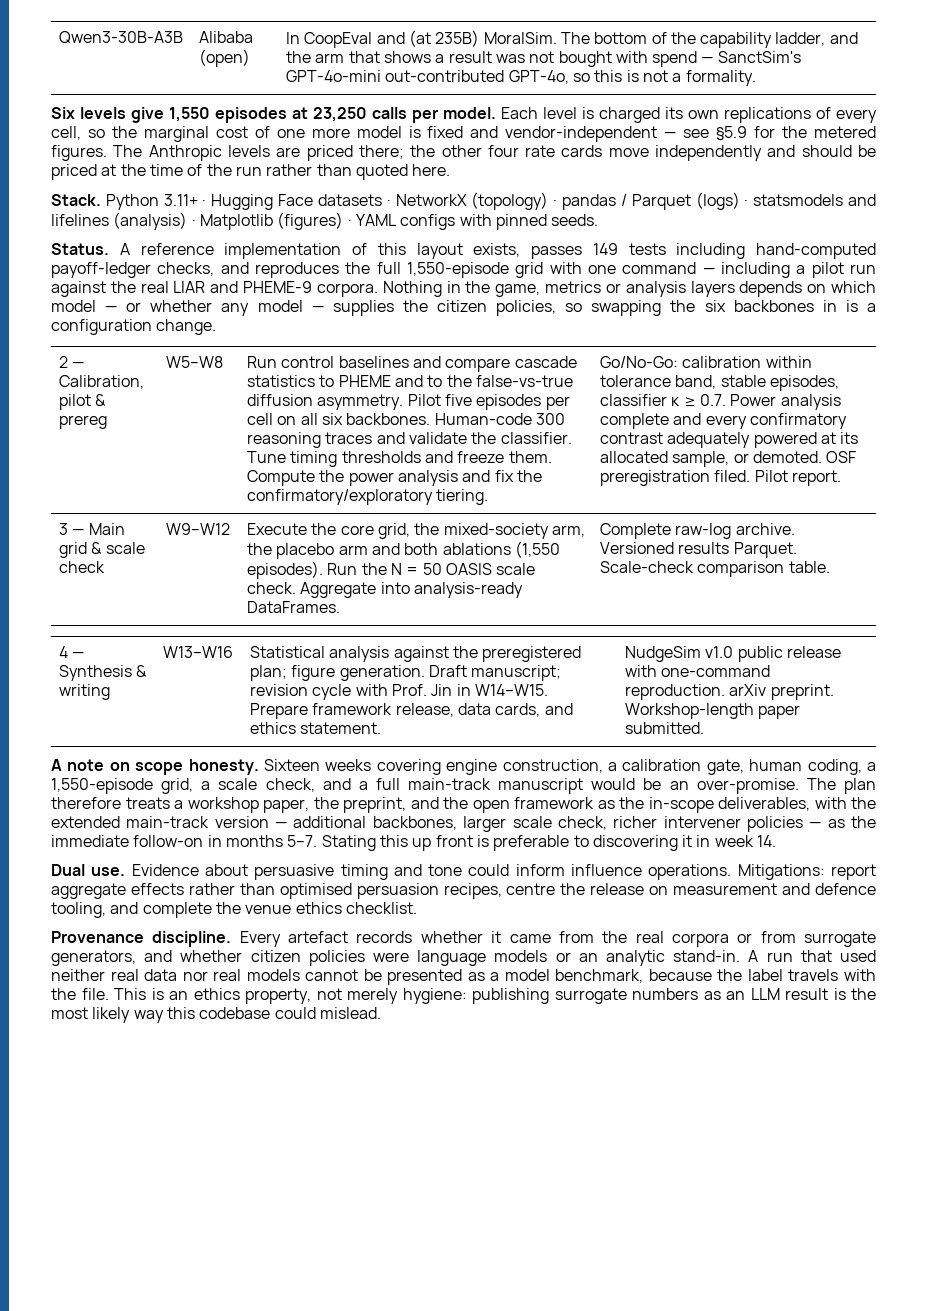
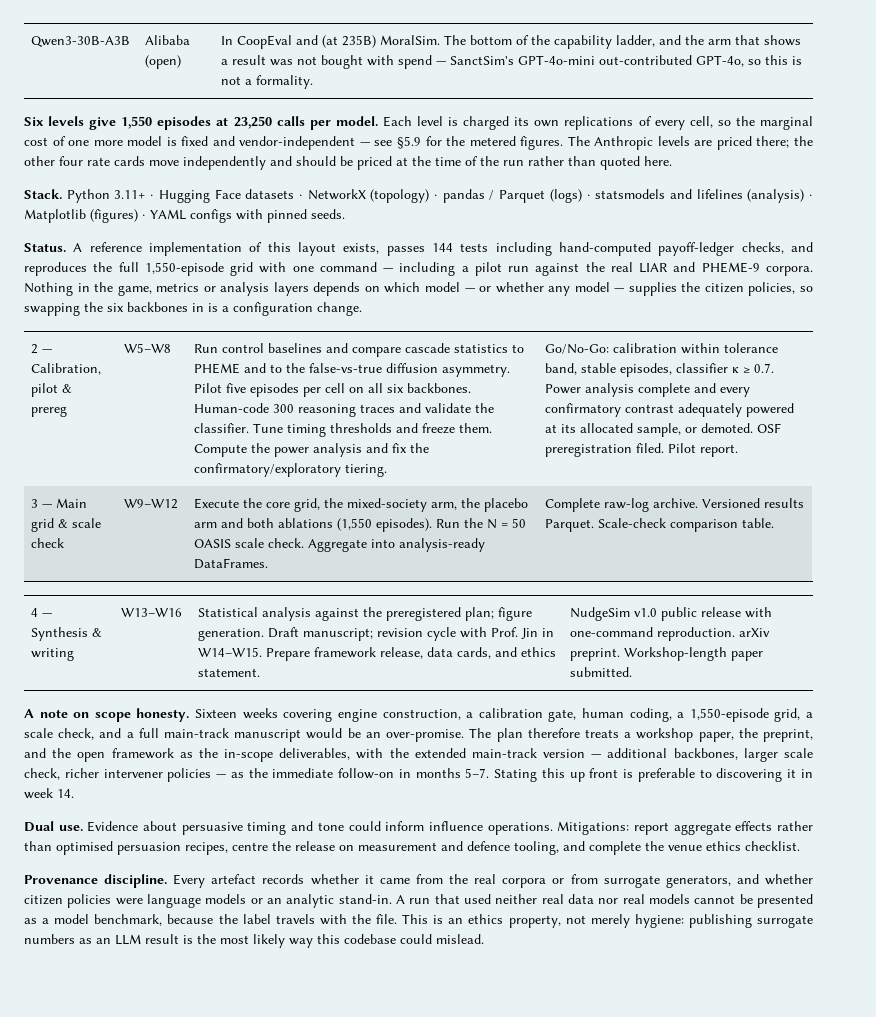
- A reference implementation of this layout exists, passes 149 tests including hand-computed payoff-ledger checks, and reproduces the full 1,550-episode grid with one command — including a pilot run against the real LIAR and PHEME-9 corpora.
+ A reference implementation of this layout exists, passes 144 tests including hand-computed payoff-ledger checks, and reproduces the full 1,550-episode grid with one command — including a pilot run against the real LIAR and PHEME-9 corpora.

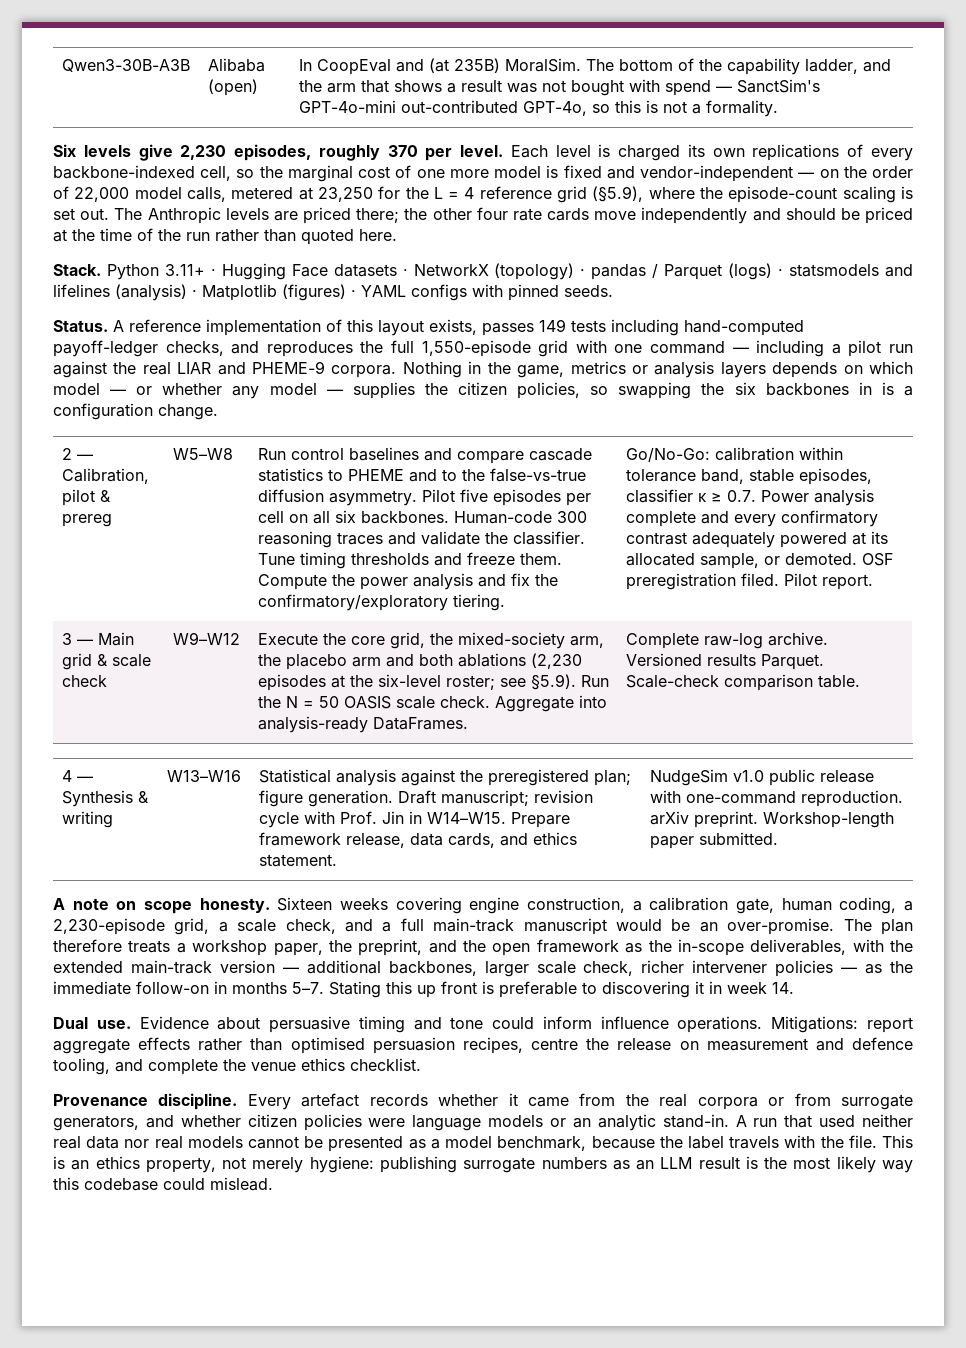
- Six levels give 1,550 episodes at 23,250 calls per model.
+ Six levels give 2,230 episodes, roughly 370 per level.
- Each level is charged its own replications of every cell, so the marginal cost of one more model is fixed and vendor-independent — see §5.9 for the metered figures.
+ Each level is charged its own replications of every backbone-indexed cell, so the marginal cost of one more model is fixed and vendor-independent — on the order of 22,000 model calls, metered at 23,250 for the L = 4 reference grid (§5.9), where the episode-count scaling is set out.
- A reference implementation of this layout exists, passes 144 tests including hand-computed payoff-ledger checks, and reproduces the full 1,550-episode grid with one command — including a pilot run against the real LIAR and PHEME-9 corpora.
+ A reference implementation of this layout exists, passes 149 tests including hand-computed payoff-ledger checks, and reproduces the full 1,550-episode grid with one command — including a pilot run against the real LIAR and PHEME-9 corpora.
- Execute the core grid, the mixed-society arm, the placebo arm and both ablations (1,550 episodes). Run the N = 50 OASIS scale check.
+ Execute the core grid, the mixed-society arm, the placebo arm and both ablations (2,230 episodes at the six-level roster; see §5.9). Run the N = 50 OASIS scale check.
- Sixteen weeks covering engine construction, a calibration gate, human coding, a 1,550-episode grid, a scale check, and a full main-track manuscript would be an over-promise.
+ Sixteen weeks covering engine construction, a calibration gate, human coding, a 2,230-episode grid, a scale check, and a full main-track manuscript would be an over-promise.

